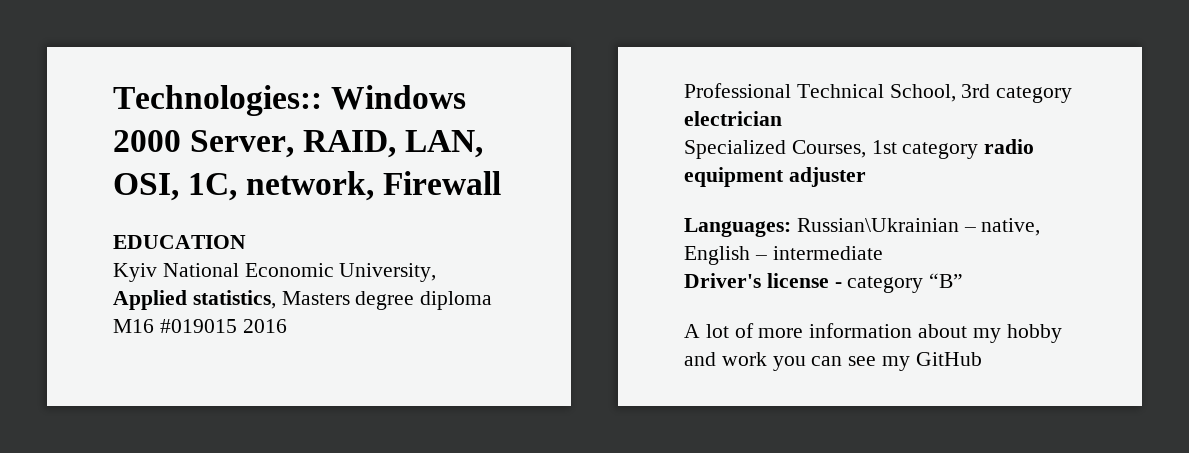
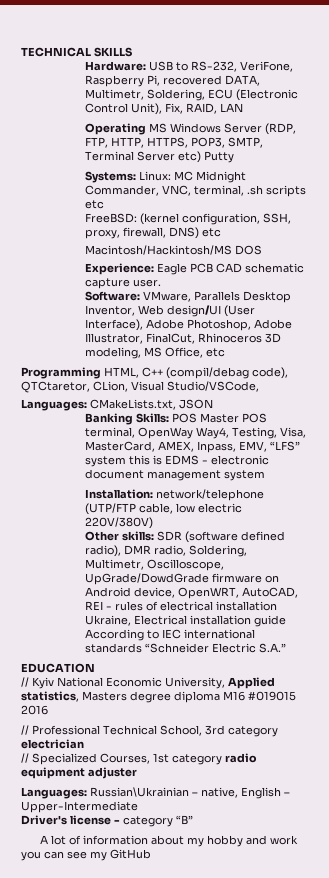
- Technologies:: Windows 2000 Server, RAID, LAN, OSI, 1С, network, Firewall
+ TECHNICAL SKILLS
+ Hardware: USB to RS-232, VeriFone, Raspberry Pi, recovered DATA, Multimetr, Soldering, ECU (Electronic Control Unit), Fix, RAID, LAN
+ Operating MS Windows Server (RDP, FTP, HTTP, HTTPS, POP3, SMTP, Terminal Server etc) Putty
+ Systems: Linux: MC Midnight Commander, VNC, terminal, .sh scripts etc
+ FreeBSD: (kernel configuration, SSH, proxy, firewall, DNS) etc
+ Macintosh/Hackintosh/MS DOS
+ Experience: Eagle PCB CAD schematic capture user.
+ Software: VMware, Parallels Desktop Inventor, Web design/UI (User Interface), Adobe Photoshop, Adobe Illustrator, FinalCut, Rhinoceros 3D modeling, MS Office, etc
+ Programming HTML, C++ (compil/debag code), QTCtaretor, CLion, Visual Studio/VSCode,
+ Languages: CMakeLists.txt, JSON
+ Banking Skills: POS Master POS terminal, OpenWay Way4, Testing, Visa, MasterCard, AMEX, Inpass, EMV, “LFS” system this is EDMS - electronic document management system
+ Installation: network/telephone (UTP/FTP cable, low electric 220V/380V)
+ Other skills: SDR (software defined radio), DMR radio, Soldering, Multimetr, Oscilloscope, UpGrade/DowdGrade firmware on Android device, OpenWRT, AutoCAD, REI - rules of electrical installation Ukraine, Electrical installation guide According to IEC international standards “Schneider Electric S.A.”
- Kyiv National Economic University, Applied statistics, Masters degree diploma M16 #019015 2016
+ // Kyiv National Economic University, Applied statistics, Masters degree diploma M16 #019015 2016
- Professional Technical School, 3rd category electrician
+ // Professional Technical School, 3rd category electrician
- Specialized Courses, 1st category radio equipment adjuster
+ // Specialized Courses, 1st category radio equipment adjuster
- Languages: Russian\Ukrainian – native, English – intermediate
+ Languages: Russian\Ukrainian – native, English – Upper-Intermediate
- A lot of more information about my hobby and work you can see my GitHub
+ A lot of information about my hobby and work you can see my GitHub

